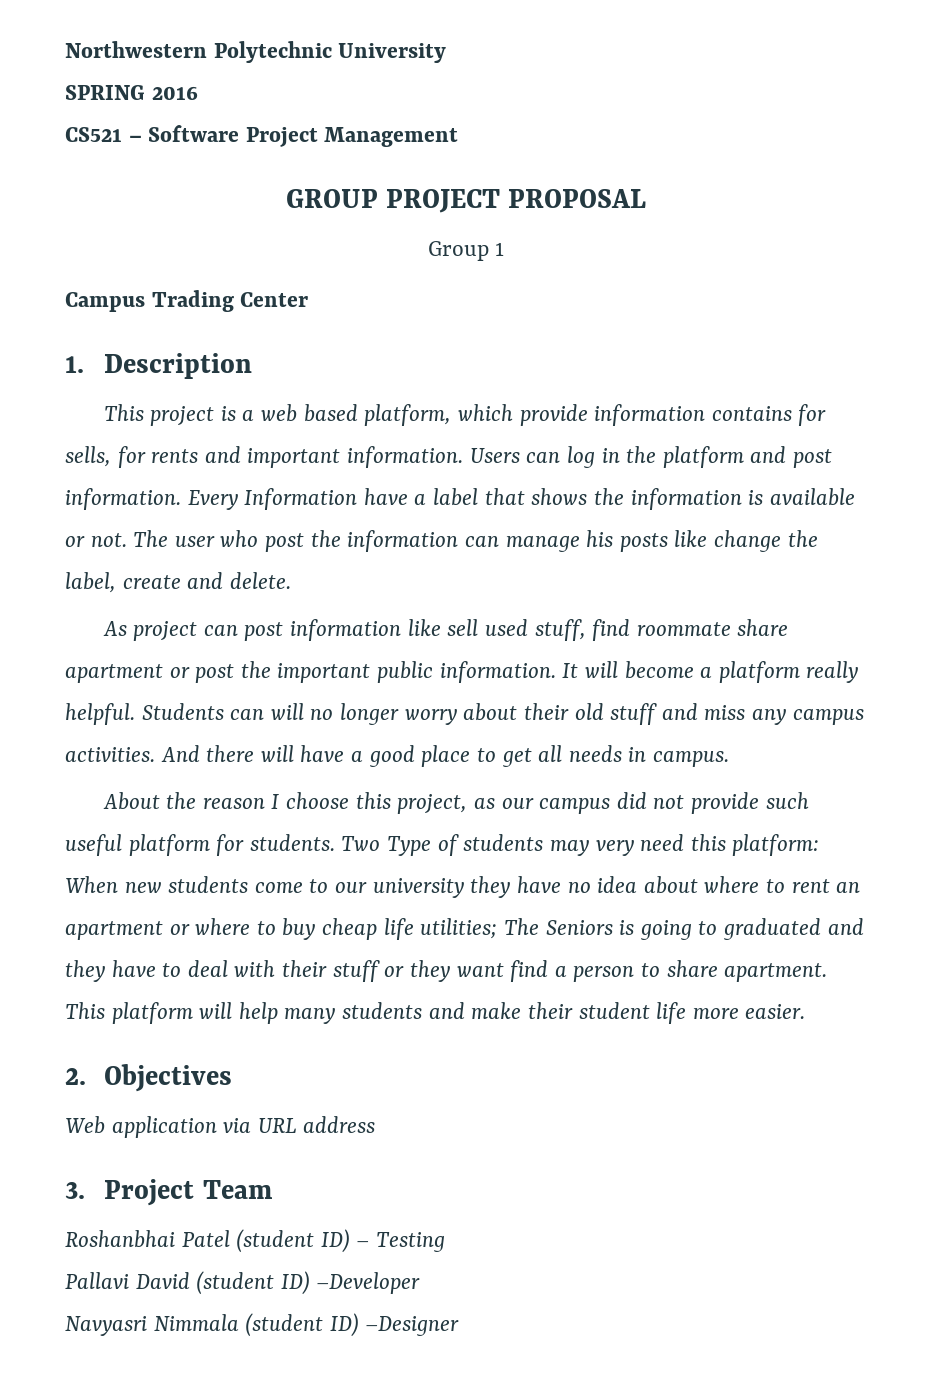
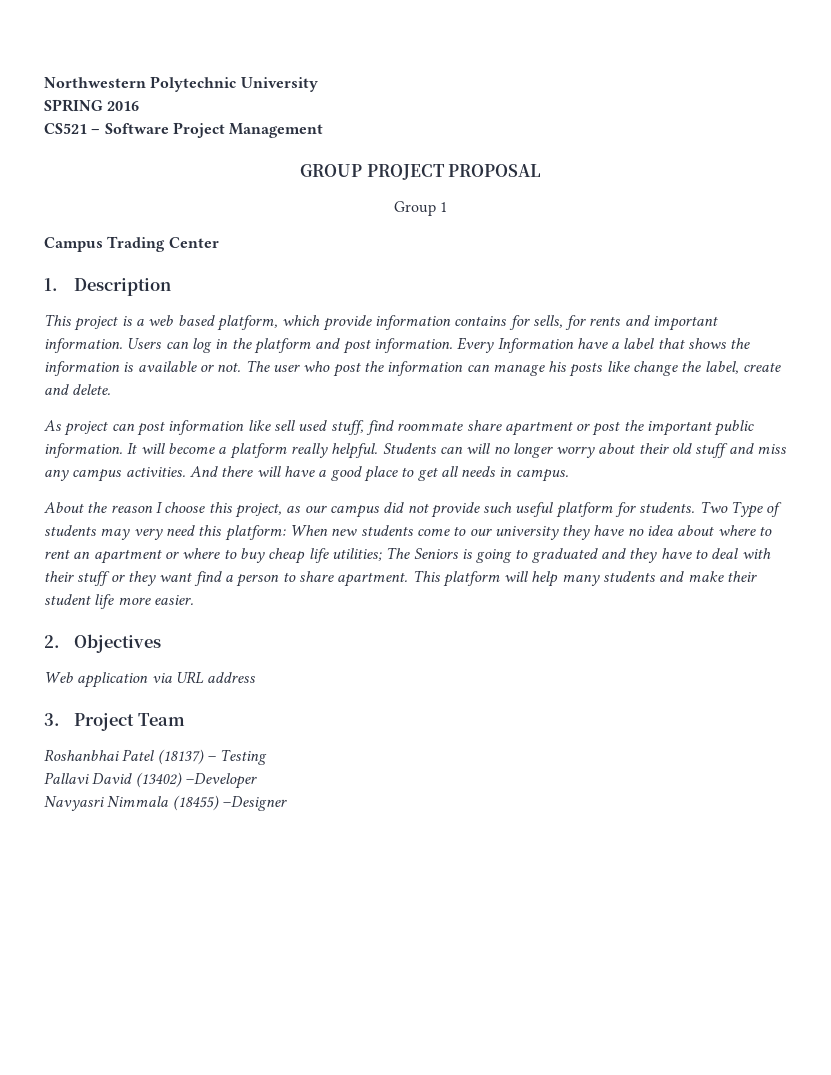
- Roshanbhai Patel (student ID) – Testing
+ Roshanbhai Patel (18137) – Testing
- Pallavi David (student ID) –Developer
+ Pallavi David (13402) –Developer
- Navyasri Nimmala (student ID) –Designer
+ Navyasri Nimmala (18455) –Designer

